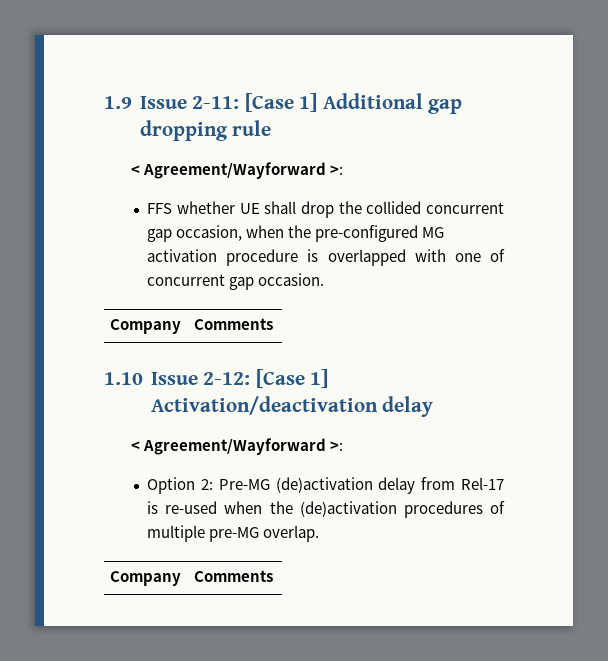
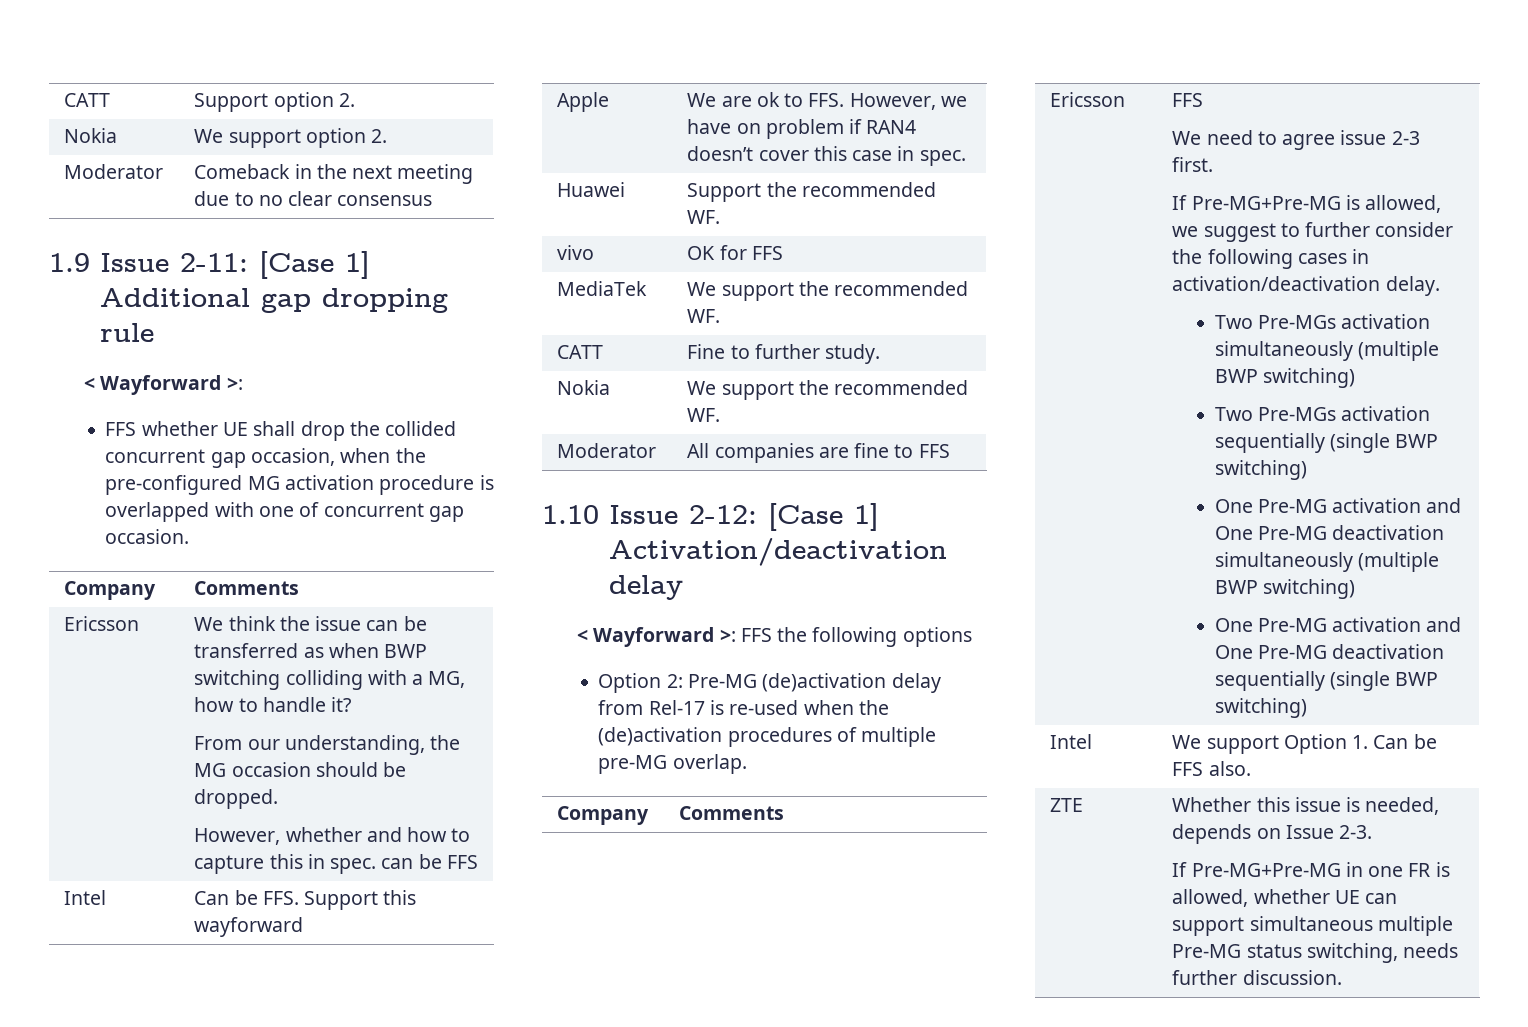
+ CATT | Support option 2.
+ Nokia | We support option 2.
+ Moderator | Comeback in the next meeting due to no clear consensus
  1.9 Issue 2-11: [Case 1] Additional gap dropping rule
- < Agreement/Wayforward >:
+ < Wayforward >:
+ Ericsson | We think the issue can be transferred as when BWP switching colliding with a MG, how to handle it?
+ From our understanding, the MG occasion should be dropped.
+ However, whether and how to capture this in spec. can be FFS
+ Intel | Can be FFS. Support this wayforward
+ Apple | We are ok to FFS. However, we have on problem if RAN4 doesn’t cover this case in spec.
+ Huawei | Support the recommended WF.
+ vivo | OK for FFS
+ MediaTek | We support the recommended WF.
+ CATT | Fine to further study.
+ Nokia | We support the recommended WF.
+ Moderator | All companies are fine to FFS
  1.10 Issue 2-12: [Case 1] Activation/deactivation delay
- < Agreement/Wayforward >:
+ < Wayforward >: FFS the following options
+ Ericsson | FFS
+ We need to agree issue 2-3 first.
+ If Pre-MG+Pre-MG is allowed, we suggest to further consider the following cases in activation/deactivation delay.
+ Two Pre-MGs activation simultaneously (multiple BWP switching)
+ Two Pre-MGs activation sequentially (single BWP switching)
+ One Pre-MG activation and One Pre-MG deactivation simultaneously (multiple BWP switching)
+ One Pre-MG activation and One Pre-MG deactivation sequentially (single BWP switching)
+ Intel | We support Option 1. Can be FFS also.
+ ZTE | Whether this issue is needed, depends on Issue 2-3.
+ If Pre-MG+Pre-MG in one FR is allowed, whether UE can support simultaneous multiple Pre-MG status switching, needs further discussion.

